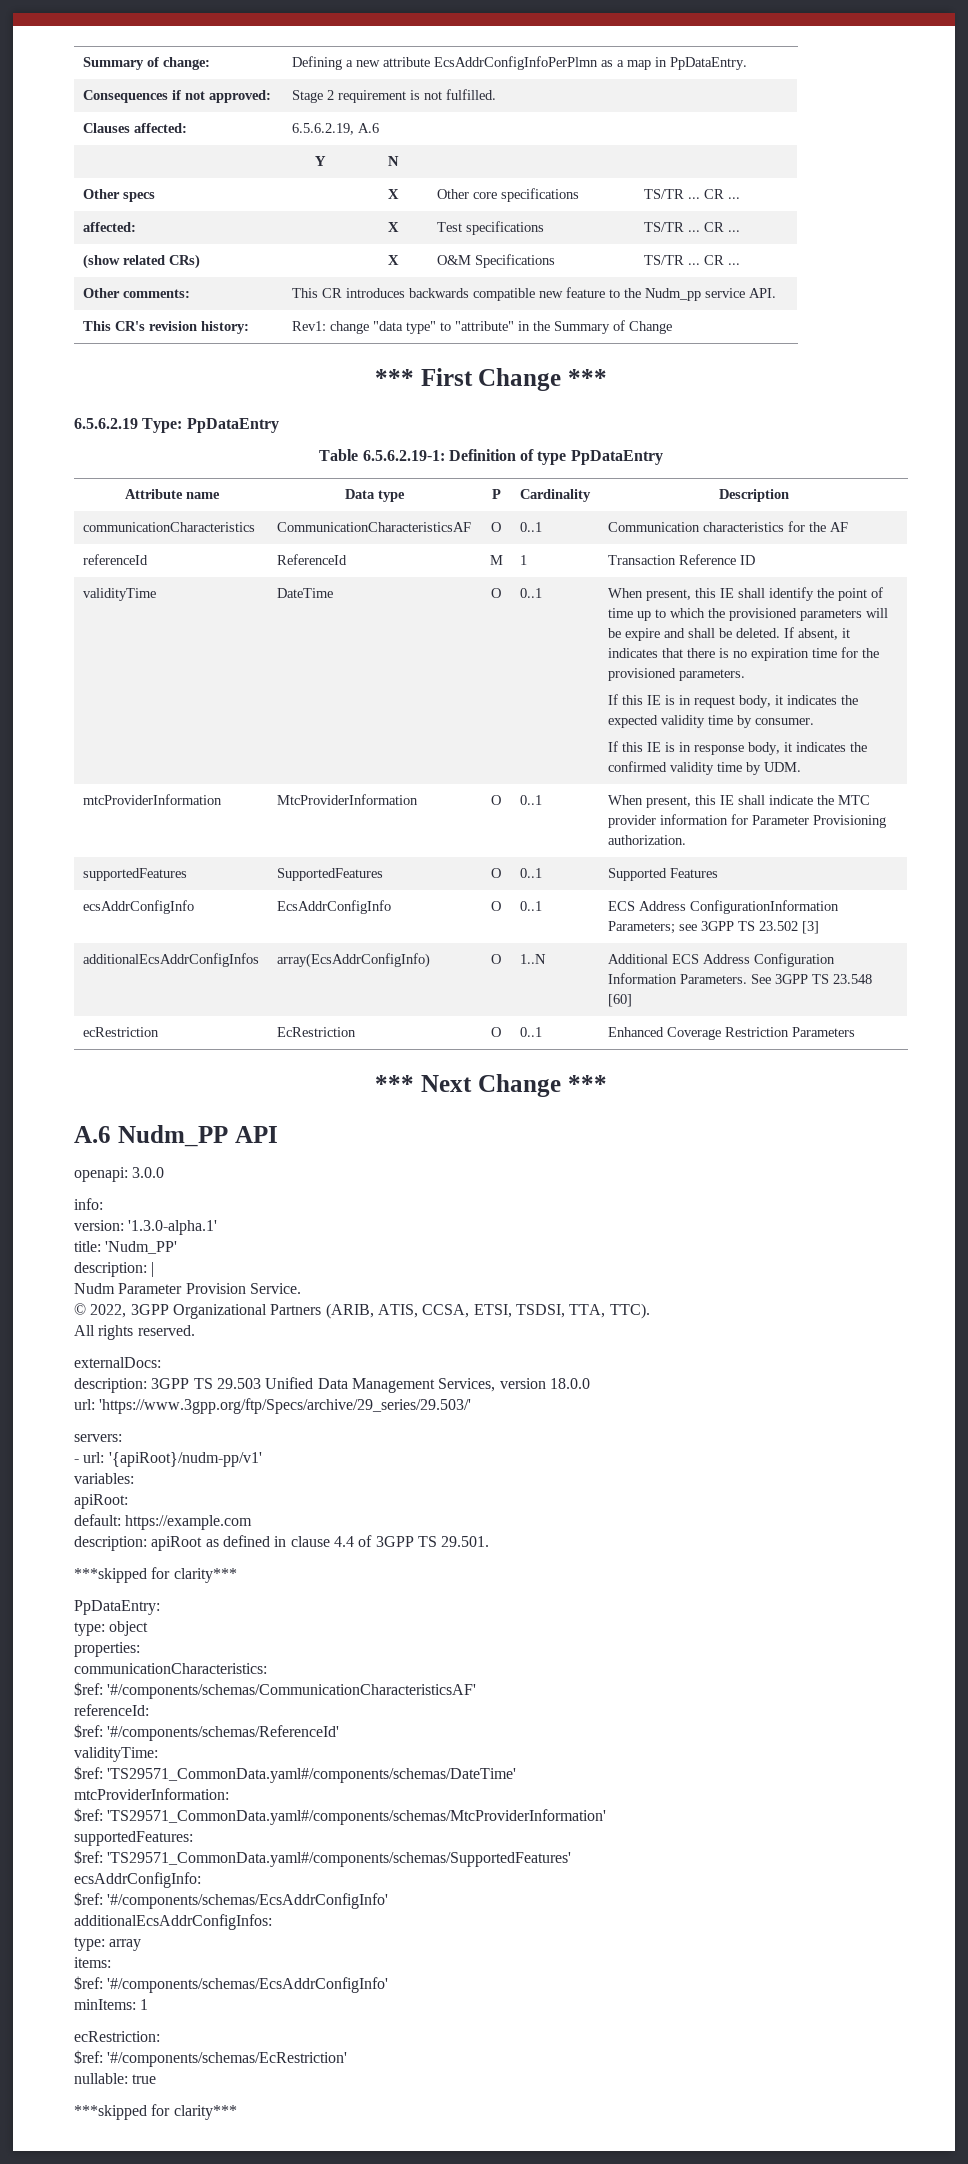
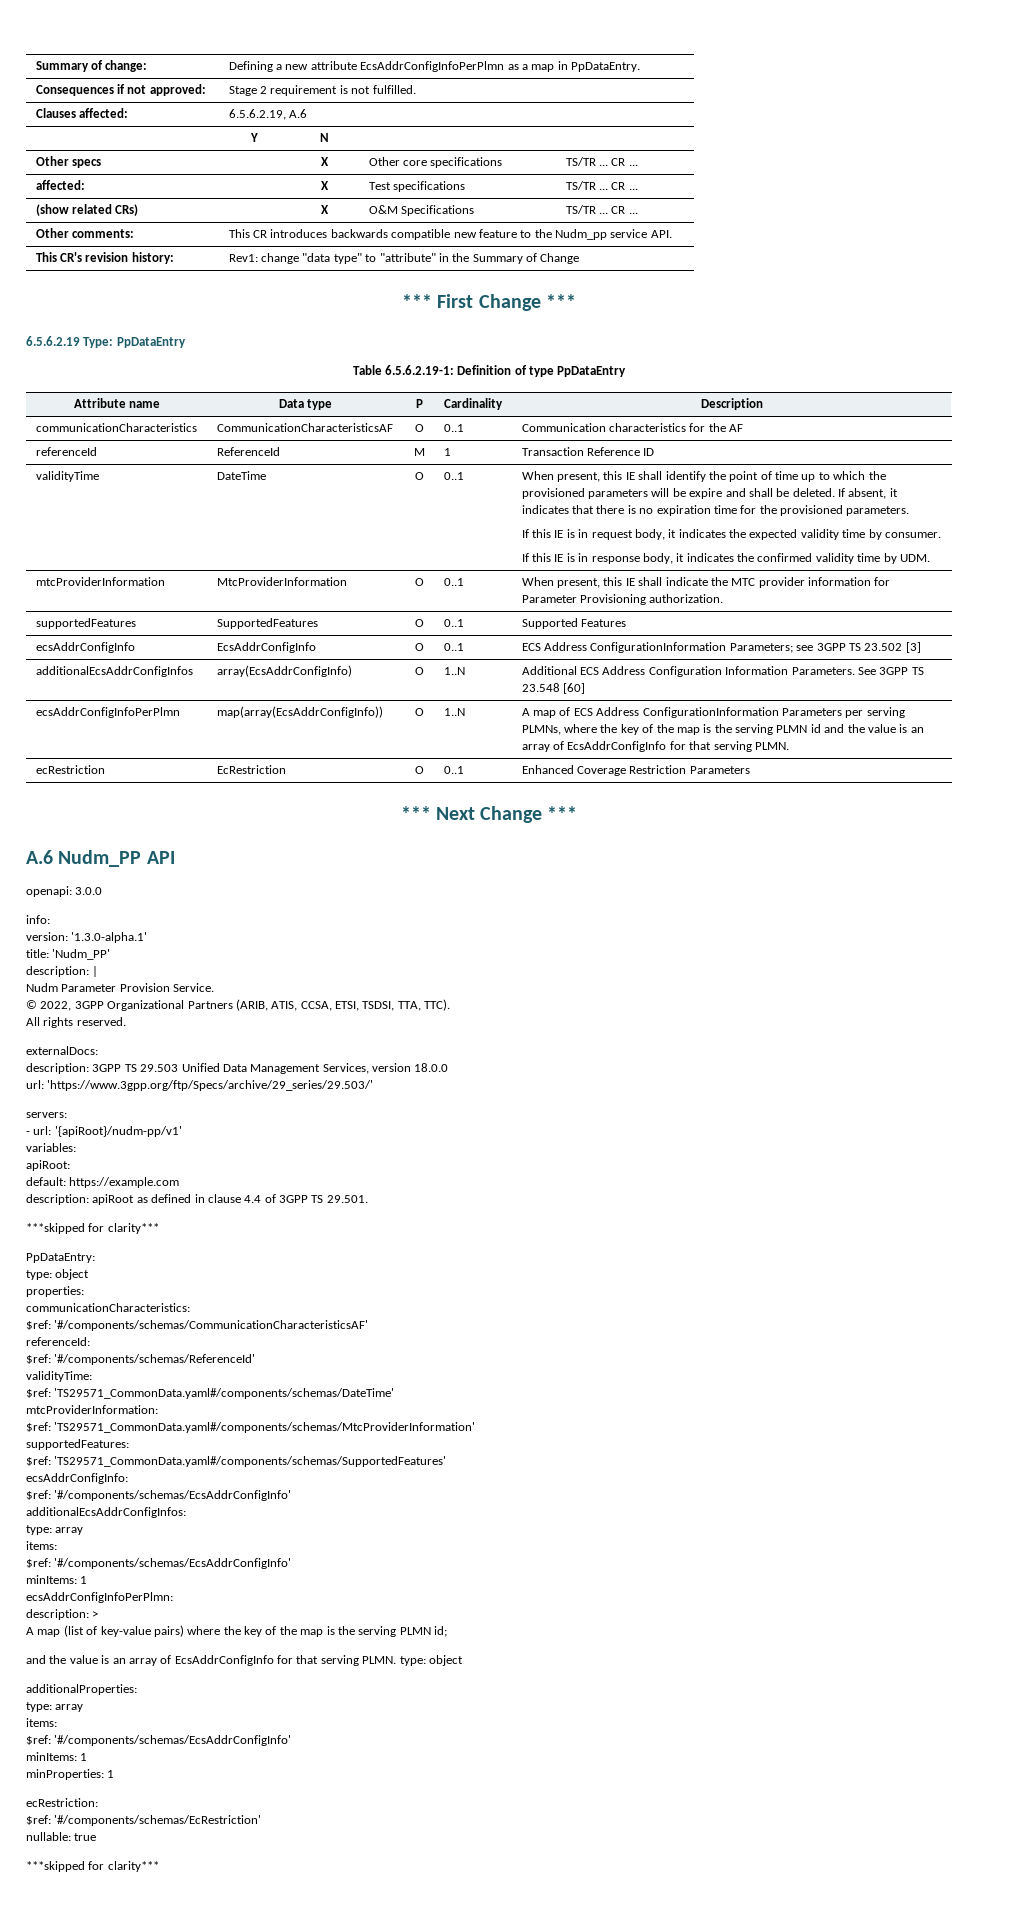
+ ecsAddrConfigInfoPerPlmn | map(array(EcsAddrConfigInfo)) | O | 1..N | A map of ECS Address ConfigurationInformation Parameters per serving PLMNs, where the key of the map is the serving PLMN id and the value is an array of EcsAddrConfigInfo for that serving PLMN.
+ ecsAddrConfigInfoPerPlmn:
+ description: >
+ A map (list of key-value pairs) where the key of the map is the serving PLMN id;
+ and the value is an array of EcsAddrConfigInfo for that serving PLMN. type: object
+ additionalProperties:
+ type: array
+ items:
+ $ref: '#/components/schemas/EcsAddrConfigInfo'
+ minItems: 1
+ minProperties: 1

